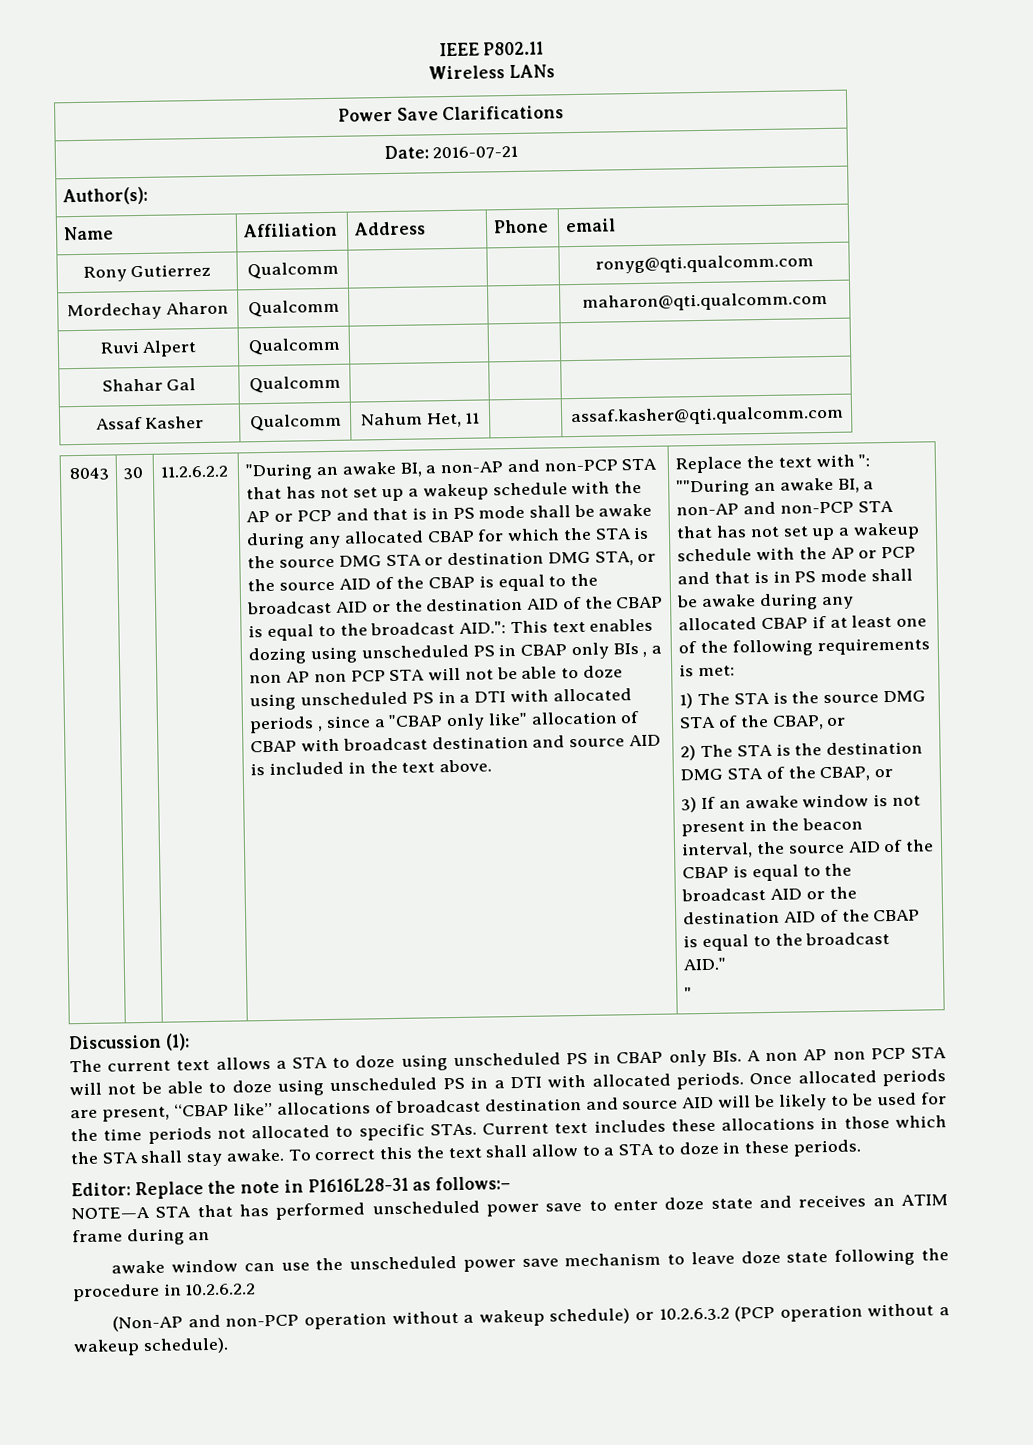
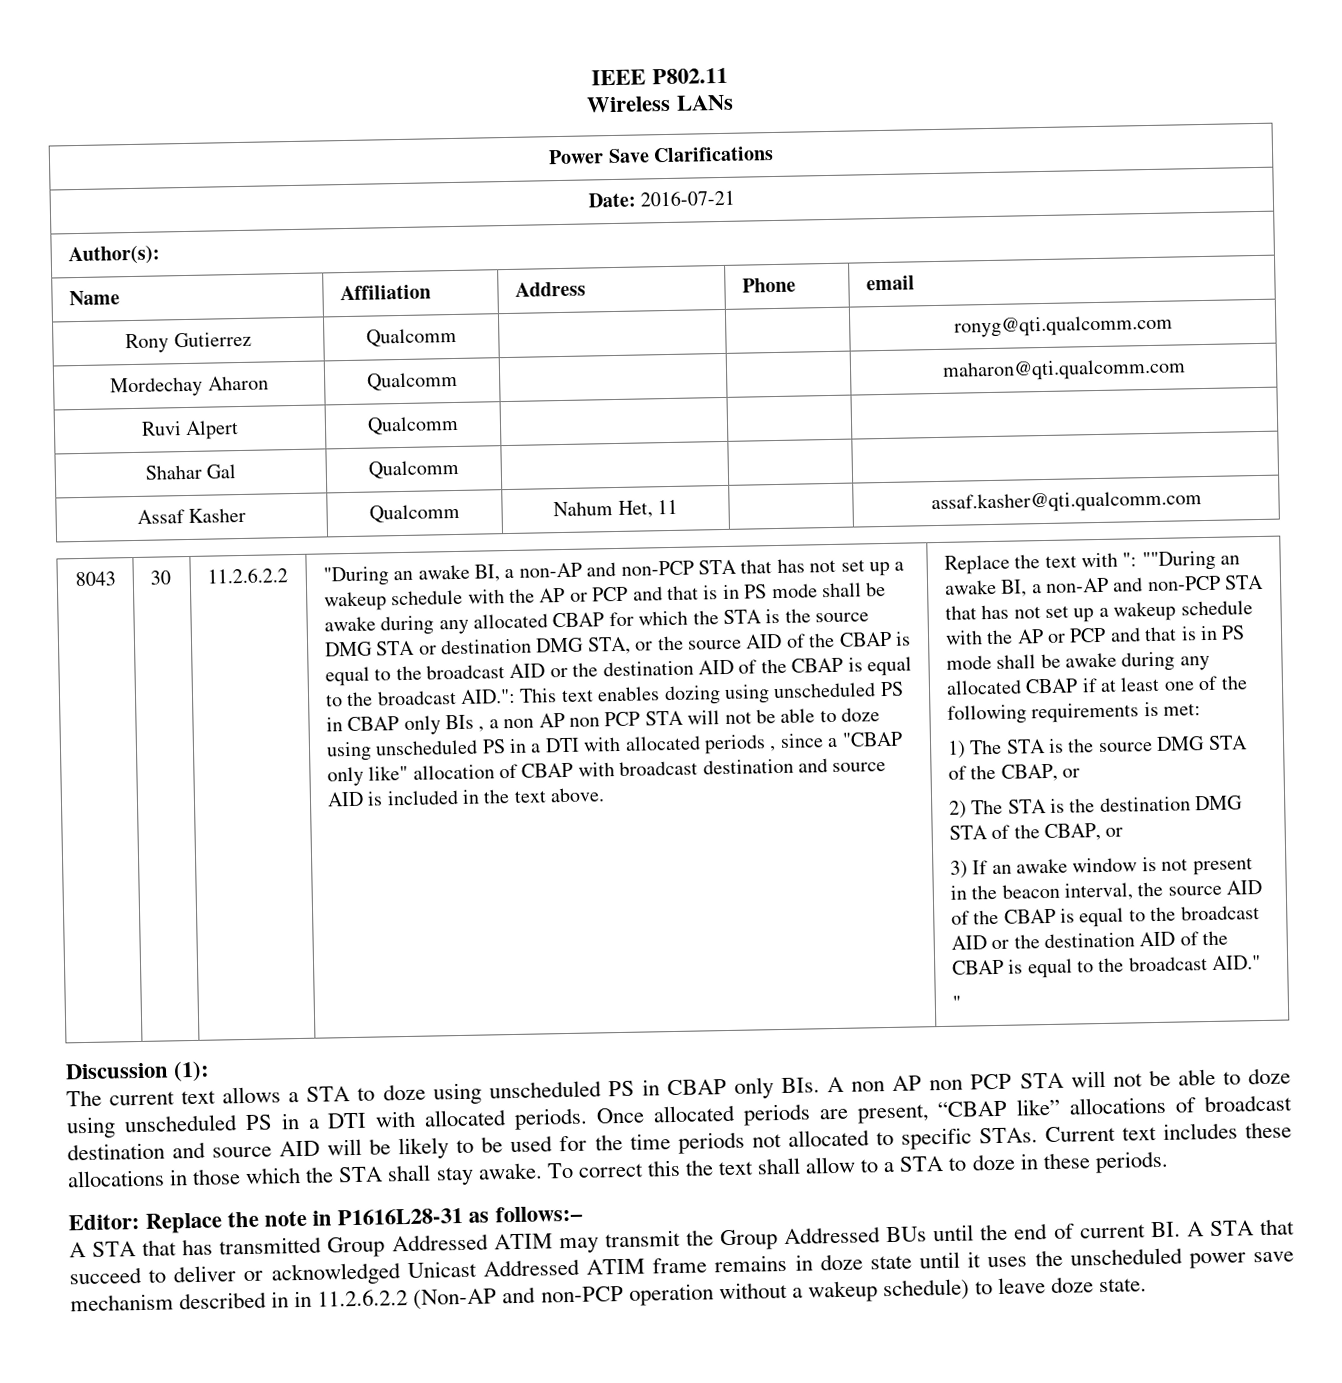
- NOTE—A STA that has performed unscheduled power save to enter doze state and receives an ATIM frame during an
- awake window can use the unscheduled power save mechanism to leave doze state following the procedure in 10.2.6.2.2
- (Non-AP and non-PCP operation without a wakeup schedule) or 10.2.6.3.2 (PCP operation without a wakeup schedule).
+ A STA that has transmitted Group Addressed ATIM may transmit the Group Addressed BUs until the end of current BI. A STA that succeed to deliver or acknowledged Unicast Addressed ATIM frame remains in doze state until it uses the unscheduled power save mechanism described in in 11.2.6.2.2 (Non-AP and non-PCP operation without a wakeup schedule) to leave doze state.

